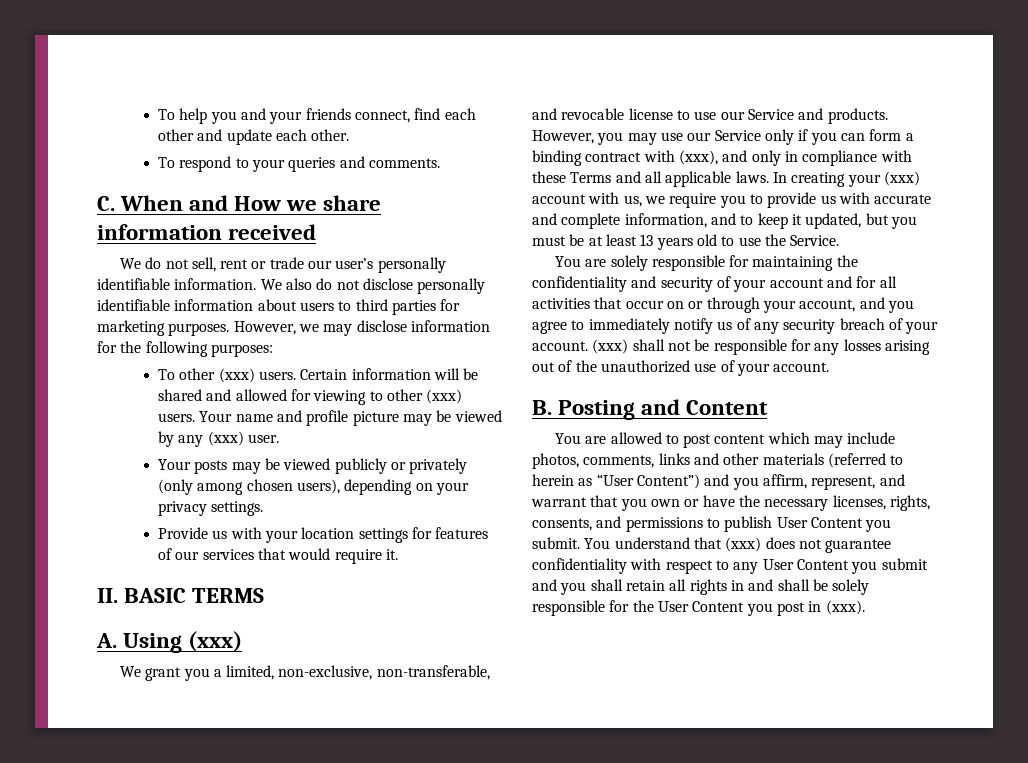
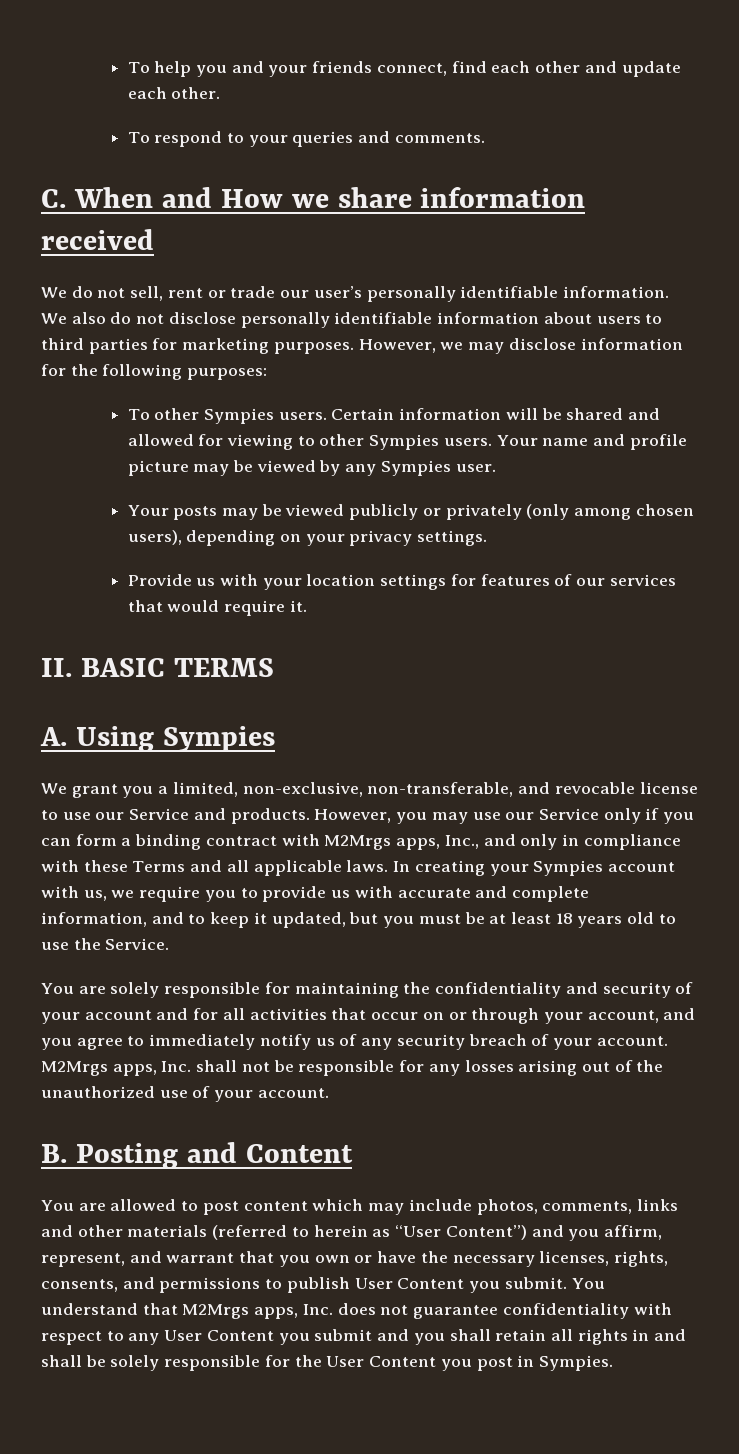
- To other (xxx) users.
+ To other Sympies users.
- Certain information will be shared and allowed for viewing to other (xxx) users.
+ Certain information will be shared and allowed for viewing to other Sympies users.
- Your name and profile picture may be viewed by any (xxx) user.
+ Your name and profile picture may be viewed by any Sympies user.
- A. Using (xxx)
+ A. Using Sympies
- However, you may use our Service only if you can form a binding contract with (xxx), and only in compliance with these Terms and all applicable laws.
+ However, you may use our Service only if you can form a binding contract with M2Mrgs apps, Inc., and only in compliance with these Terms and all applicable laws.
- In creating your (xxx) account with us, we require you to provide us with accurate and complete information, and to keep it updated, but you must be at least 13 years old to use the Service.
+ In creating your Sympies account with us, we require you to provide us with accurate and complete information, and to keep it updated, but you must be at least 18 years old to use the Service.
- (xxx) shall not be responsible for any losses arising out of the unauthorized use of your account.
+ M2Mrgs apps, Inc. shall not be responsible for any losses arising out of the unauthorized use of your account.
- You understand that (xxx) does not guarantee confidentiality with respect to any User Content you submit and you shall retain all rights in and shall be solely responsible for the User Content you post in (xxx).
+ You understand that M2Mrgs apps, Inc. does not guarantee confidentiality with respect to any User Content you submit and you shall retain all rights in and shall be solely responsible for the User Content you post in Sympies.

